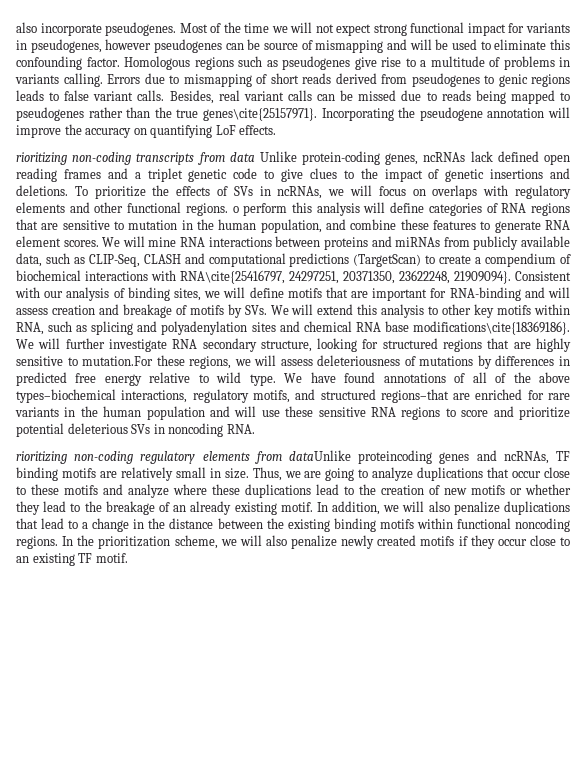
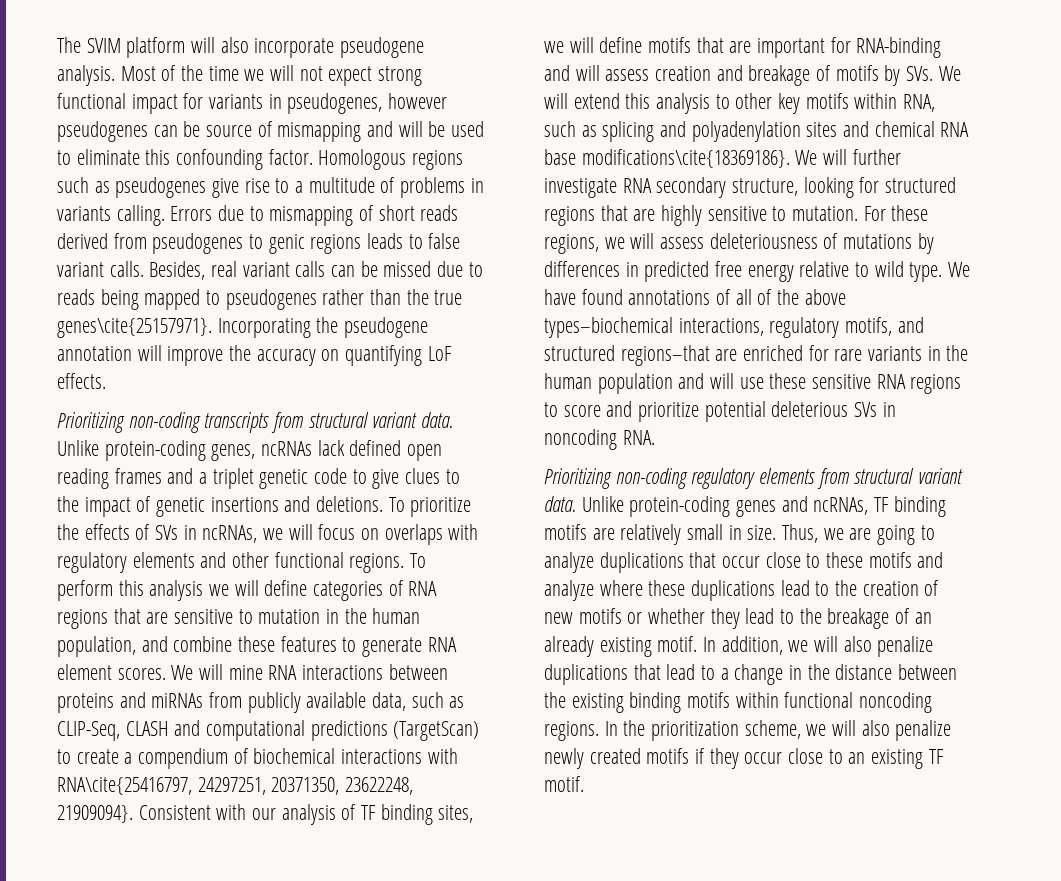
- also incorporate pseudogenes.
+ The SVIM platform will also incorporate pseudogene analysis.
- rioritizing non-coding transcripts from data Unlike protein-coding genes, ncRNAs lack defined open reading frames and a triplet genetic code to give clues to the impact of genetic insertions and deletions.
+ Prioritizing non-coding transcripts from structural variant data. Unlike protein-coding genes, ncRNAs lack defined open reading frames and a triplet genetic code to give clues to the impact of genetic insertions and deletions.
- To prioritize the effects of SVs in ncRNAs, we will focus on overlaps with regulatory elements and other functional regions. o perform this analysis will define categories of RNA regions that are sensitive to mutation in the human population, and combine these features to generate RNA element scores.
+ To prioritize the effects of SVs in ncRNAs, we will focus on overlaps with regulatory elements and other functional regions. To perform this analysis we will define categories of RNA regions that are sensitive to mutation in the human population, and combine these features to generate RNA element scores.
- Consistent with our analysis of binding sites, we will define motifs that are important for RNA-binding and will assess creation and breakage of motifs by SVs. We will extend this analysis to other key motifs within RNA, such as splicing and polyadenylation sites and chemical RNA base modifications\cite{18369186}.
+ Consistent with our analysis of TF binding sites, we will define motifs that are important for RNA-binding and will assess creation and breakage of motifs by SVs. We will extend this analysis to other key motifs within RNA, such as splicing and polyadenylation sites and chemical RNA base modifications\cite{18369186}.
- We will further investigate RNA secondary structure, looking for structured regions that are highly sensitive to mutation.For these regions, we will assess deleteriousness of mutations by differences in predicted free energy relative to wild type.
+ We will further investigate RNA secondary structure, looking for structured regions that are highly sensitive to mutation. For these regions, we will assess deleteriousness of mutations by differences in predicted free energy relative to wild type.
- rioritizing non-coding regulatory elements from dataUnlike proteincoding genes and ncRNAs, TF binding motifs are relatively small in size.
+ Prioritizing non-coding regulatory elements from structural variant data. Unlike protein-coding genes and ncRNAs, TF binding motifs are relatively small in size.

